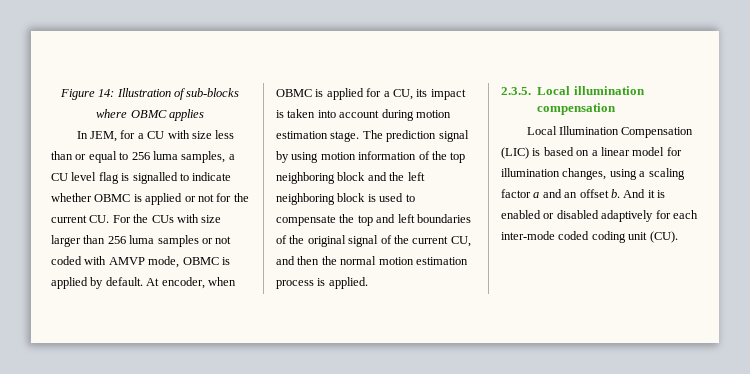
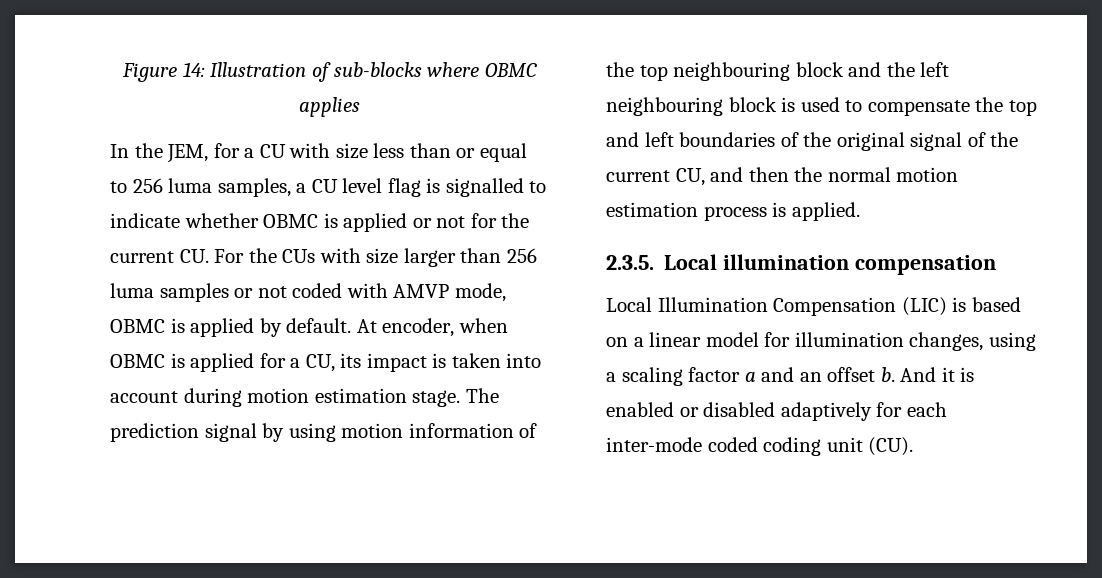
- In JEM, for a CU with size less than or equal to 256 luma samples, a CU level flag is signalled to indicate whether OBMC is applied or not for the current CU. For the CUs with size larger than 256 luma samples or not coded with AMVP mode, OBMC is applied by default.
+ In the JEM, for a CU with size less than or equal to 256 luma samples, a CU level flag is signalled to indicate whether OBMC is applied or not for the current CU. For the CUs with size larger than 256 luma samples or not coded with AMVP mode, OBMC is applied by default.
- The prediction signal by using motion information of the top neighboring block and the left neighboring block is used to compensate the top and left boundaries of the original signal of the current CU, and then the normal motion estimation process is applied.
+ The prediction signal by using motion information of the top neighbouring block and the left neighbouring block is used to compensate the top and left boundaries of the original signal of the current CU, and then the normal motion estimation process is applied.

